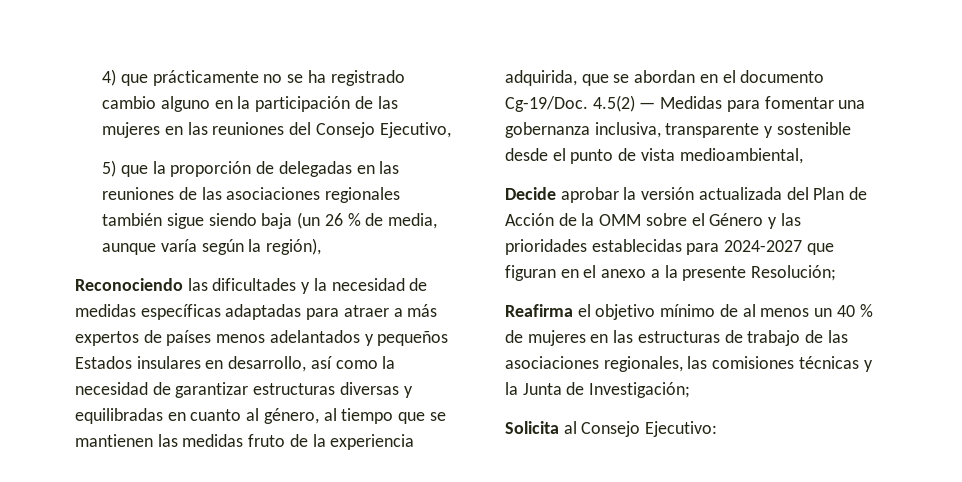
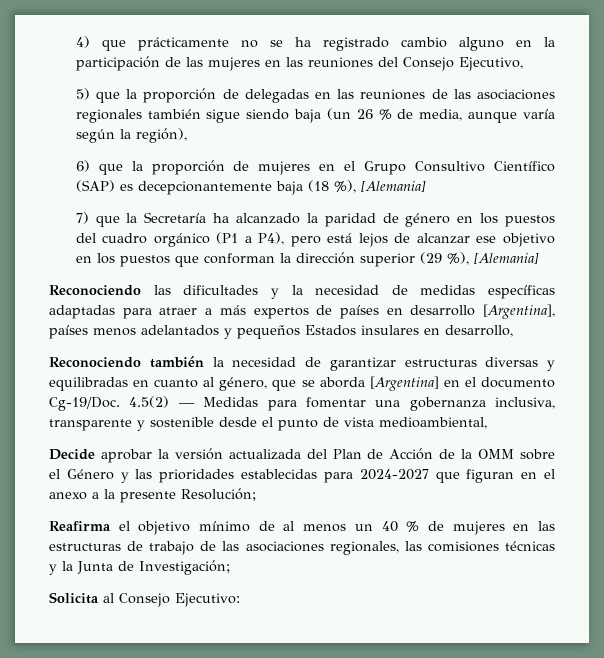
+ 6) que la proporción de mujeres en el Grupo Consultivo Científico (SAP) es decepcionantemente baja (18 %), [Alemania]
+ 7) que la Secretaría ha alcanzado la paridad de género en los puestos del cuadro orgánico (P1 a P4), pero está lejos de alcanzar ese objetivo en los puestos que conforman la dirección superior (29 %), [Alemania]
- Reconociendo las dificultades y la necesidad de medidas específicas adaptadas para atraer a más expertos de países menos adelantados y pequeños Estados insulares en desarrollo, así como la necesidad de garantizar estructuras diversas y equilibradas en cuanto al género, al tiempo que se mantienen las medidas fruto de la experiencia adquirida, que se abordan en el documento Cg-19/Doc.
+ Reconociendo las dificultades y la necesidad de medidas específicas adaptadas para atraer a más expertos de países en desarrollo [Argentina], países menos adelantados y pequeños Estados insulares en desarrollo,
+ Reconociendo también la necesidad de garantizar estructuras diversas y equilibradas en cuanto al género, que se aborda [Argentina] en el documento Cg-19/Doc.

